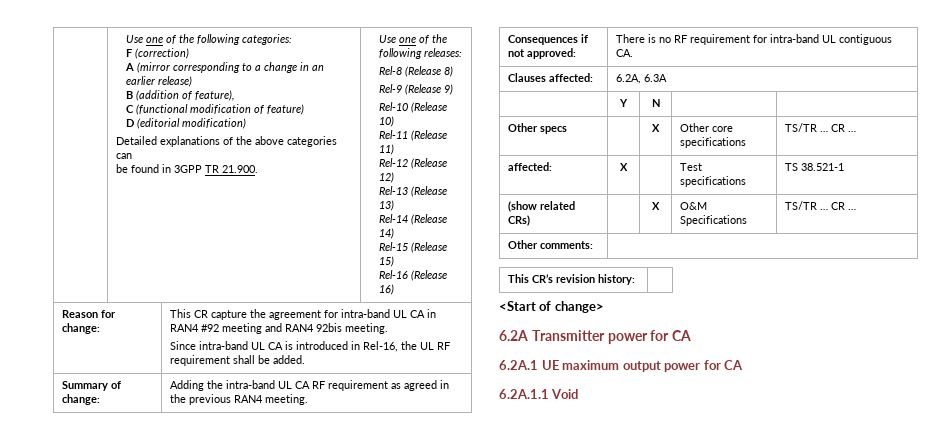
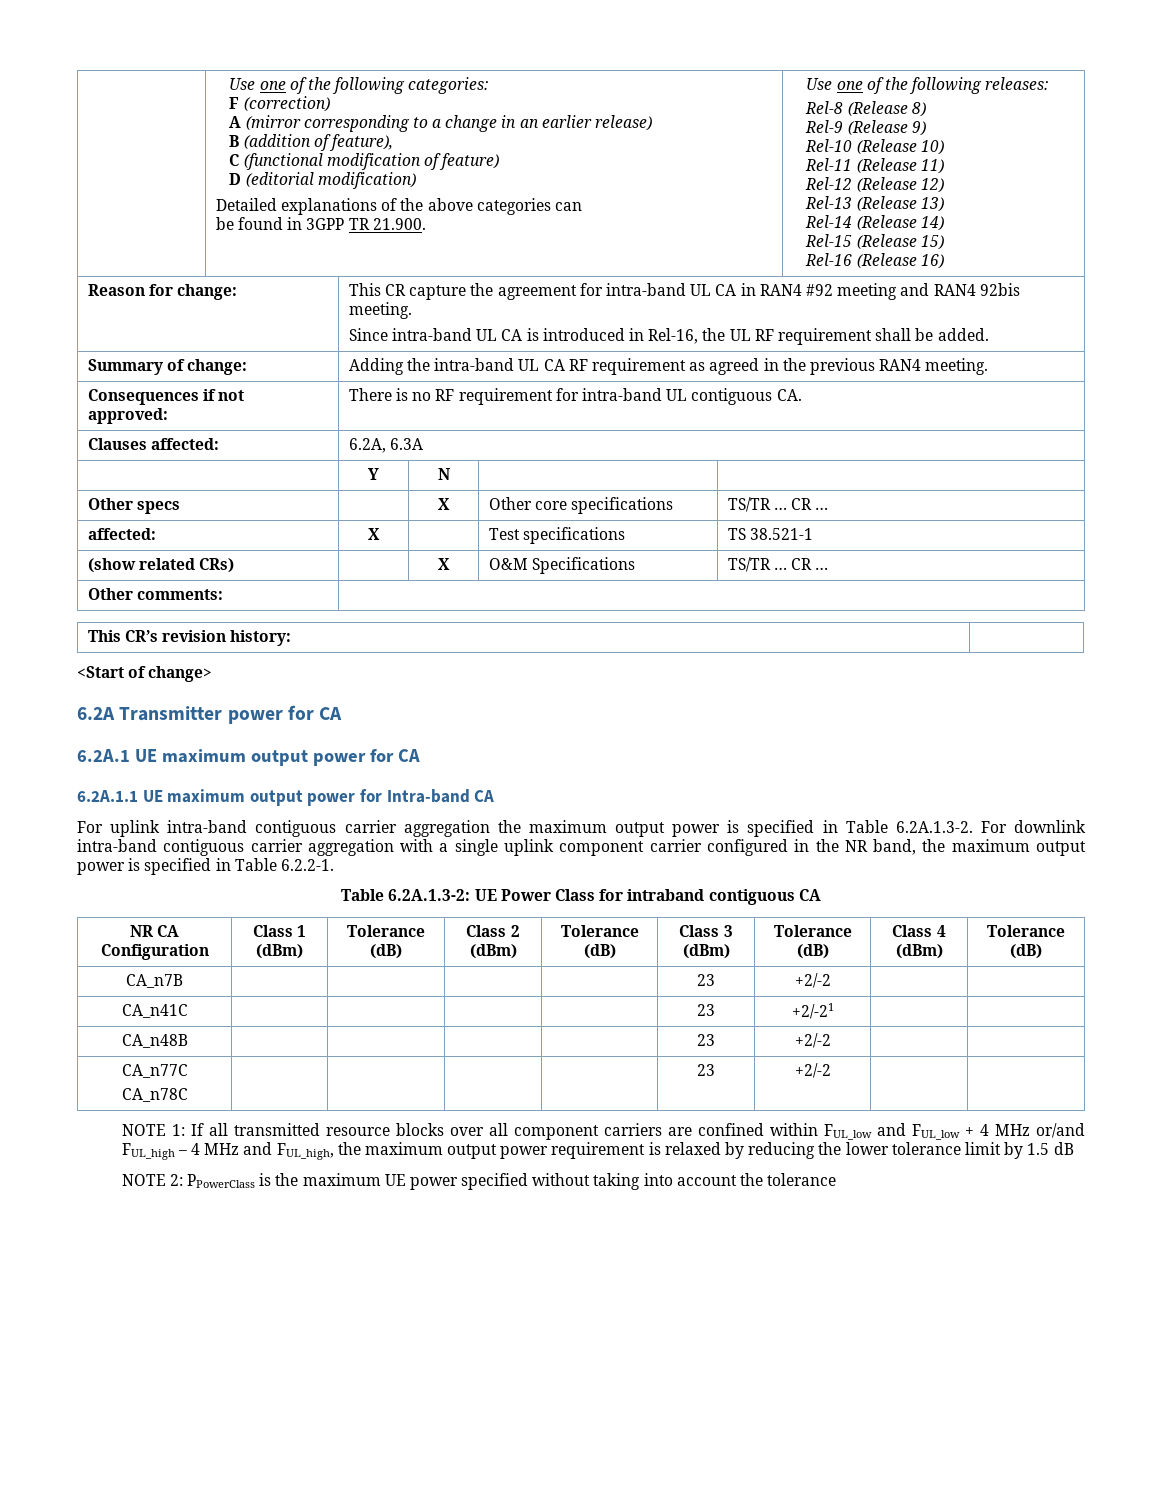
- 6.2A.1.1 Void
+ 6.2A.1.1 UE maximum output power for Intra-band CA
+ For uplink intra-band contiguous carrier aggregation the maximum output power is specified in Table 6.2A.1.3-2. For downlink intra-band contiguous carrier aggregation with a single uplink component carrier configured in the NR band, the maximum output power is specified in Table 6.2.2-1.
+ Table 6.2A.1.3-2: UE Power Class for intraband contiguous CA
+ NR CA Configuration | Class 1 (dBm) | Tolerance (dB) | Class 2 (dBm) | Tolerance (dB) | Class 3 (dBm) | Tolerance (dB) | Class 4 (dBm) | Tolerance (dB)
+ CA_n7B | | | | | 23 | +2/-2 | |
+ CA_n41C | | | | | 23 | +2/-21 | |
+ CA_n48B | | | | | 23 | +2/-2 | |
+ CA_n77C
+ CA_n78C | | | | | 23 | +2/-2 | |
+ NOTE 1: If all transmitted resource blocks over all component carriers are confined within FUL_low and FUL_low + 4 MHz or/and FUL_high – 4 MHz and FUL_high, the maximum output power requirement is relaxed by reducing the lower tolerance limit by 1.5 dB
+ NOTE 2: PPowerClass is the maximum UE power specified without taking into account the tolerance

